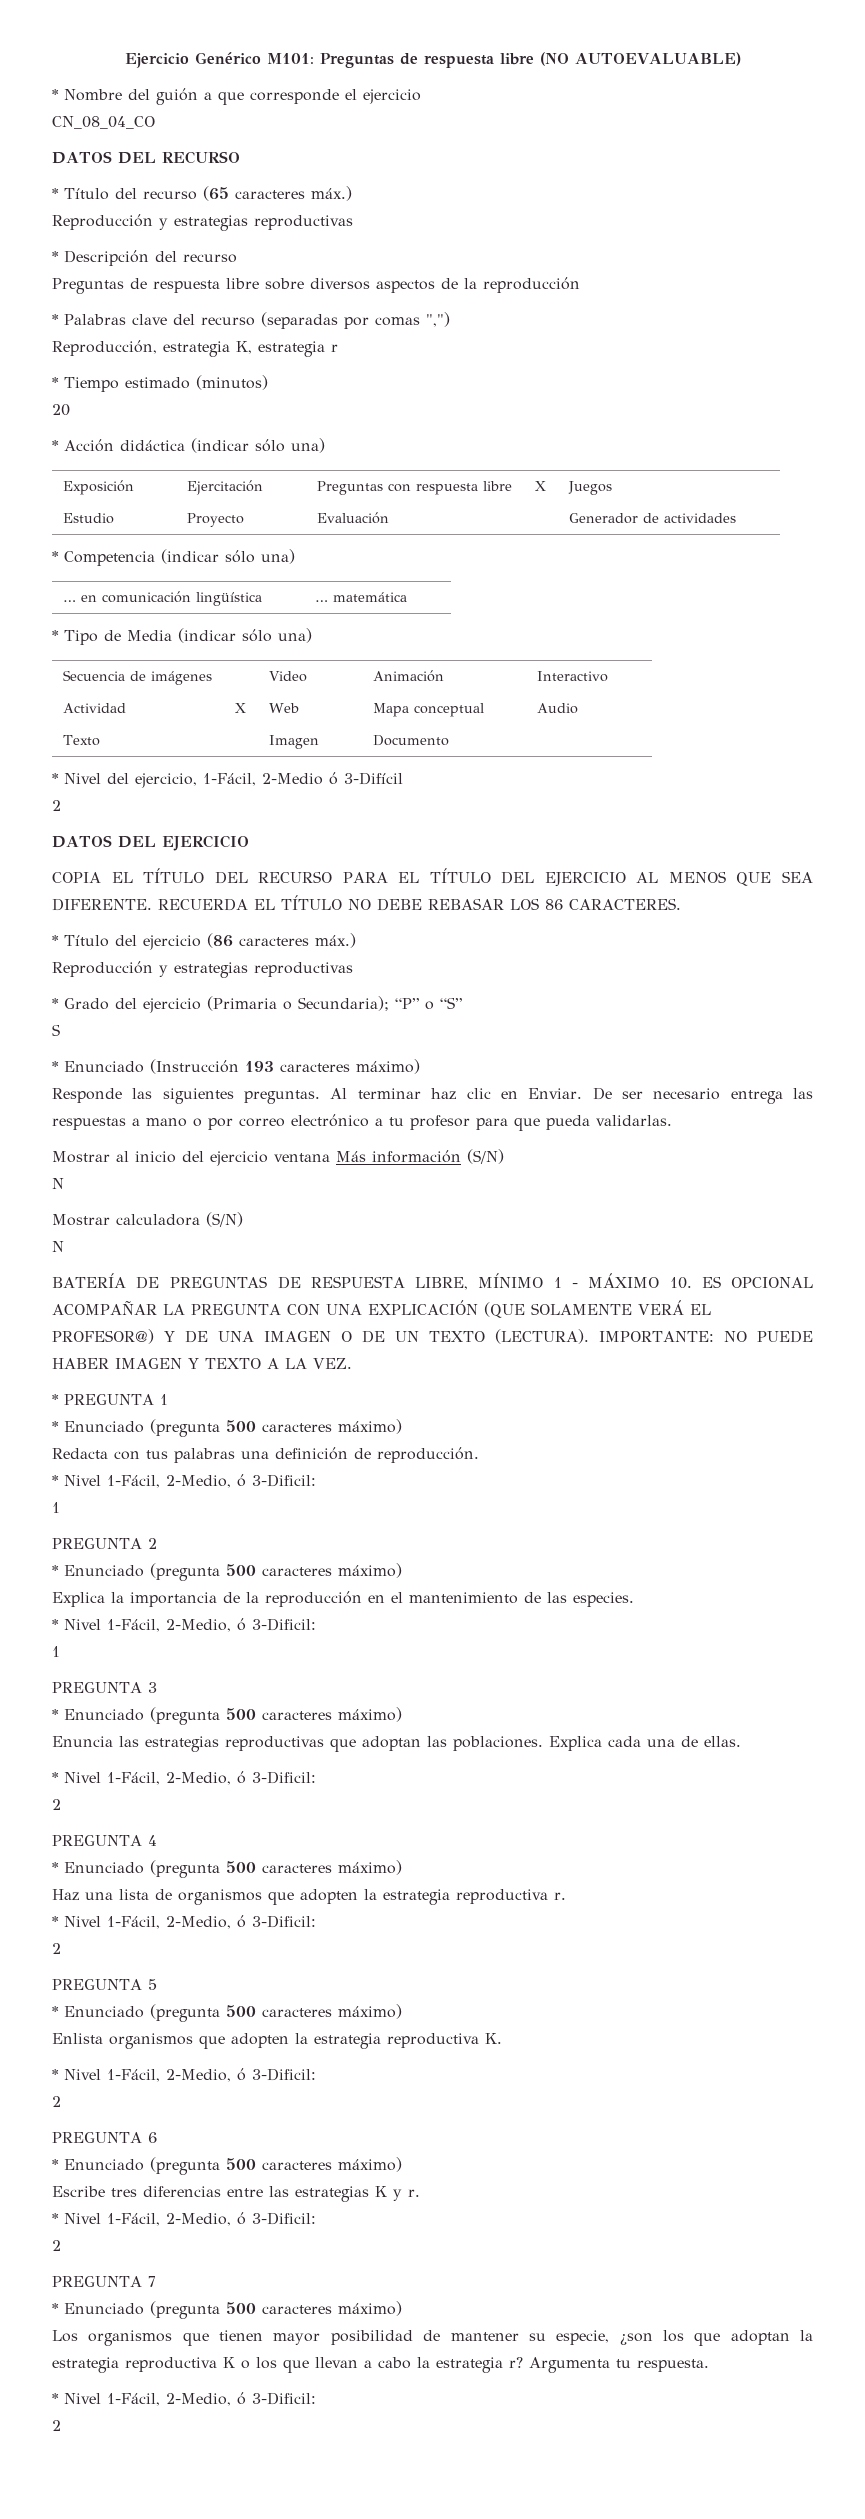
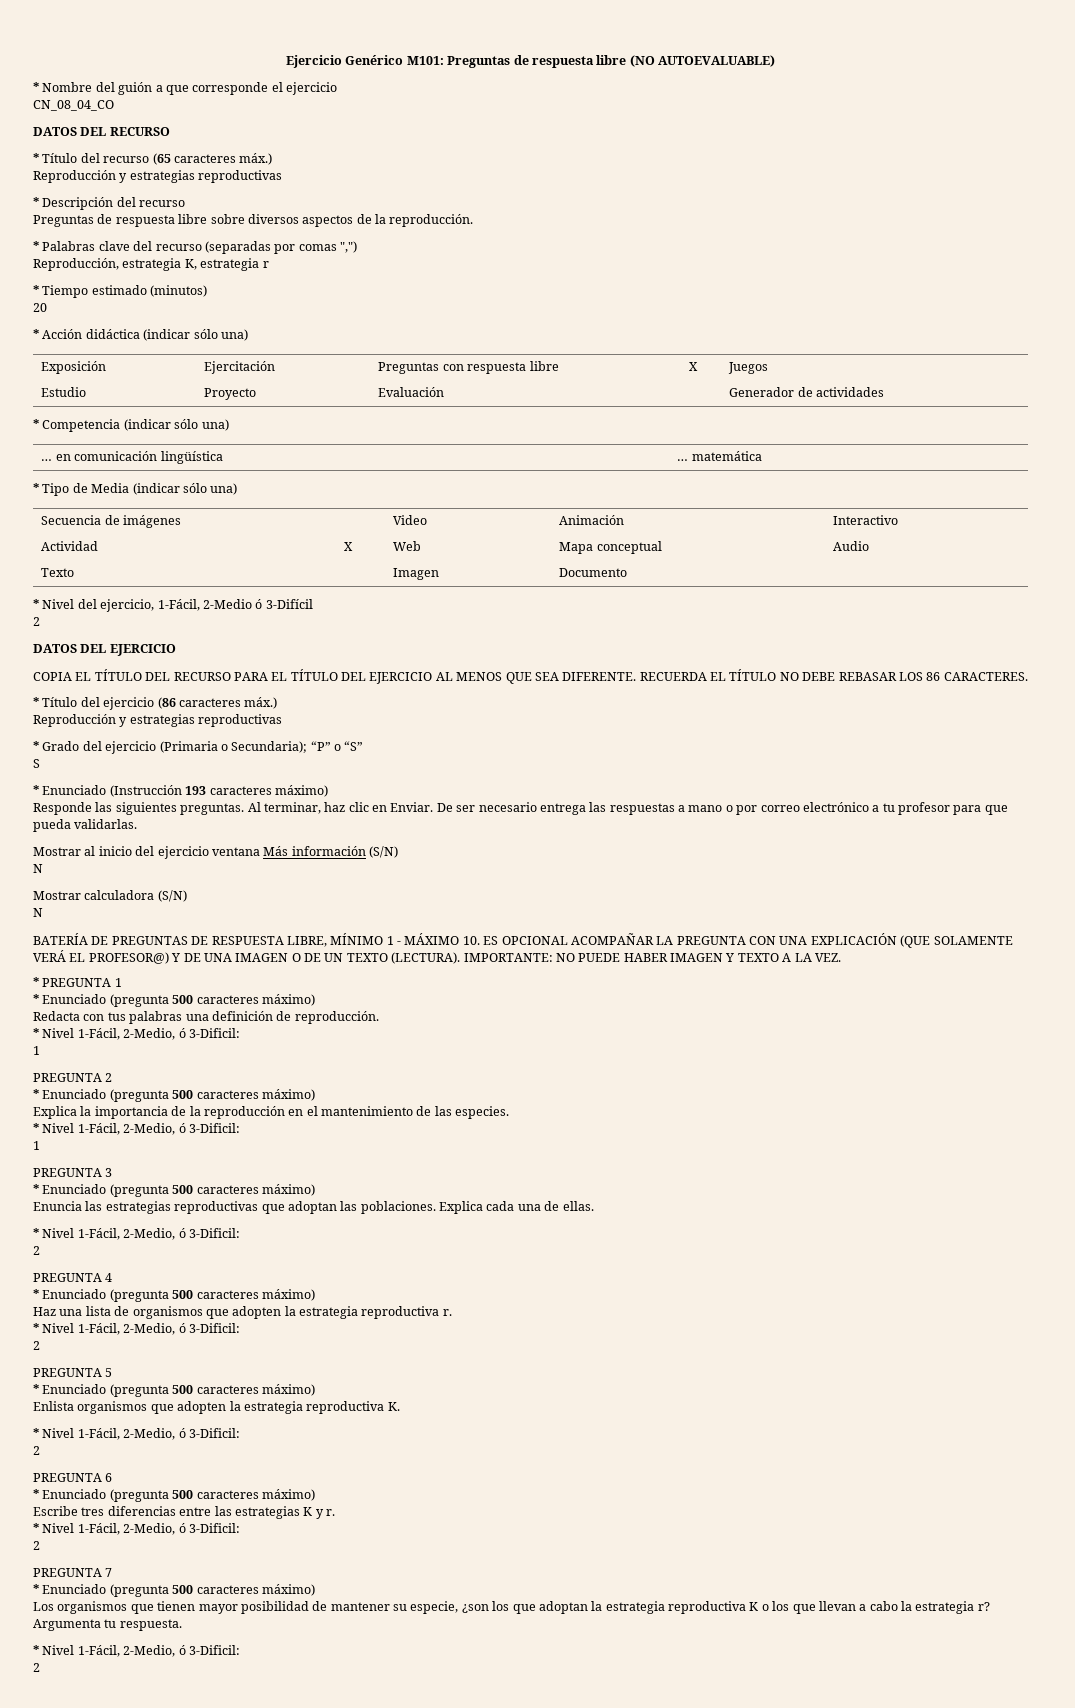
- Preguntas de respuesta libre sobre diversos aspectos de la reproducción
+ Preguntas de respuesta libre sobre diversos aspectos de la reproducción.
- Al terminar haz clic en Enviar.
+ Al terminar, haz clic en Enviar.

